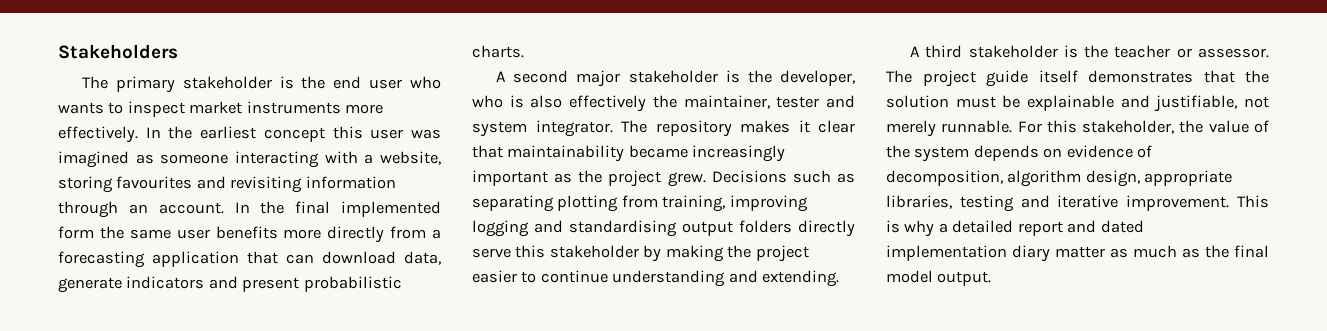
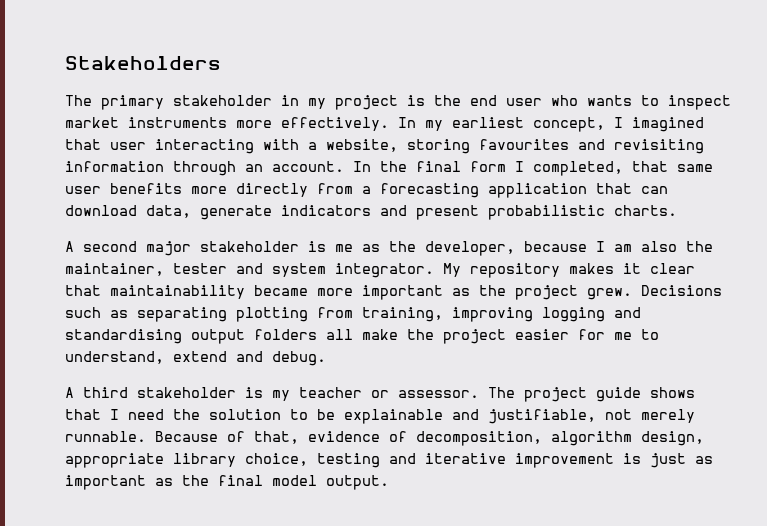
- The primary stakeholder is the end user who wants to inspect market instruments more effectively.
+ The primary stakeholder in my project is the end user who wants to inspect market instruments more effectively.
- In the earliest concept this user was imagined as someone interacting with a website, storing favourites and revisiting information through an account.
+ In my earliest concept, I imagined that user interacting with a website, storing favourites and revisiting information through an account.
- In the final implemented form the same user benefits more directly from a forecasting application that can download data, generate indicators and present probabilistic charts.
+ In the final form I completed, that same user benefits more directly from a forecasting application that can download data, generate indicators and present probabilistic charts.
- A second major stakeholder is the developer, who is also effectively the maintainer, tester and system integrator.
+ A second major stakeholder is me as the developer, because I am also the maintainer, tester and system integrator.
- The repository makes it clear that maintainability became increasingly important as the project grew.
+ My repository makes it clear that maintainability became more important as the project grew.
- Decisions such as separating plotting from training, improving logging and standardising output folders directly serve this stakeholder by making the project easier to continue understanding and extending.
+ Decisions such as separating plotting from training, improving logging and standardising output folders all make the project easier for me to understand, extend and debug.
- A third stakeholder is the teacher or assessor.
+ A third stakeholder is my teacher or assessor.
- The project guide itself demonstrates that the solution must be explainable and justifiable, not merely runnable.
+ The project guide shows that I need the solution to be explainable and justifiable, not merely runnable.
- For this stakeholder, the value of the system depends on evidence of decomposition, algorithm design, appropriate libraries, testing and iterative improvement. This is why a detailed report and dated implementation diary matter as much as the final model output.
+ Because of that, evidence of decomposition, algorithm design, appropriate library choice, testing and iterative improvement is just as important as the final model output.

